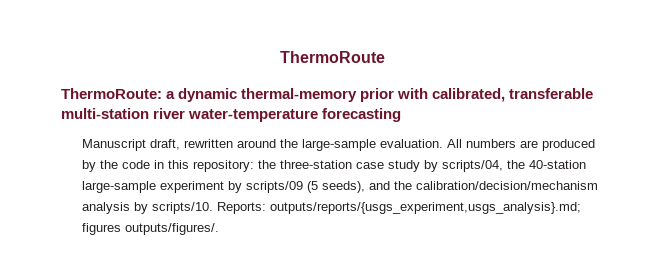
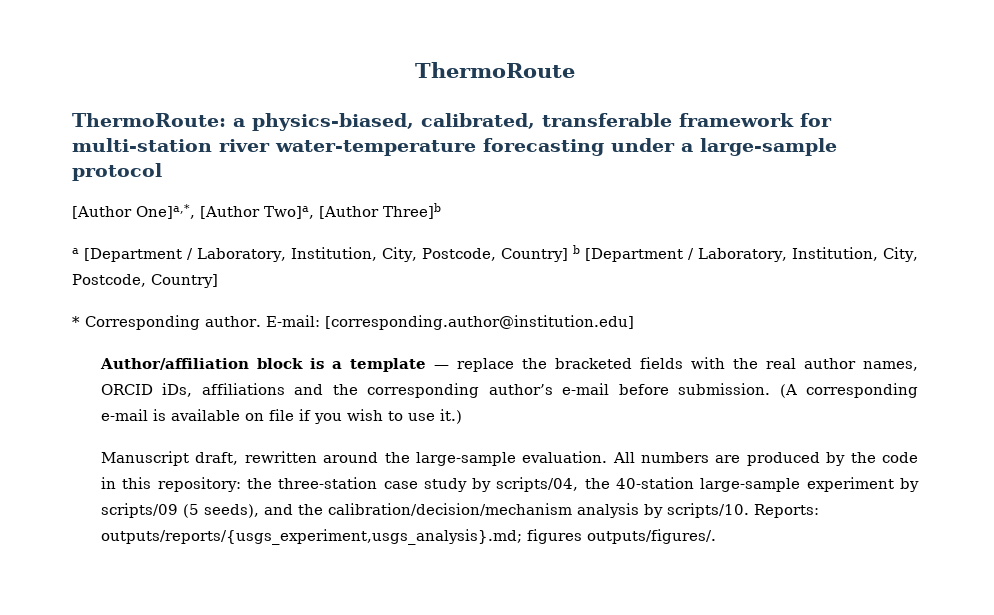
- ThermoRoute: a dynamic thermal-memory prior with calibrated, transferable multi-station river water-temperature forecasting
+ ThermoRoute: a physics-biased, calibrated, transferable framework for multi-station river water-temperature forecasting under a large-sample protocol
+ [Author One]a,*, [Author Two]a, [Author Three]b
+ a [Department / Laboratory, Institution, City, Postcode, Country] b [Department / Laboratory, Institution, City, Postcode, Country]
+ * Corresponding author. E-mail: [corresponding.author@institution.edu]
+ Author/affiliation block is a template — replace the bracketed fields with the real author names, ORCID iDs, affiliations and the corresponding author’s e-mail before submission. (A corresponding e-mail is available on file if you wish to use it.)

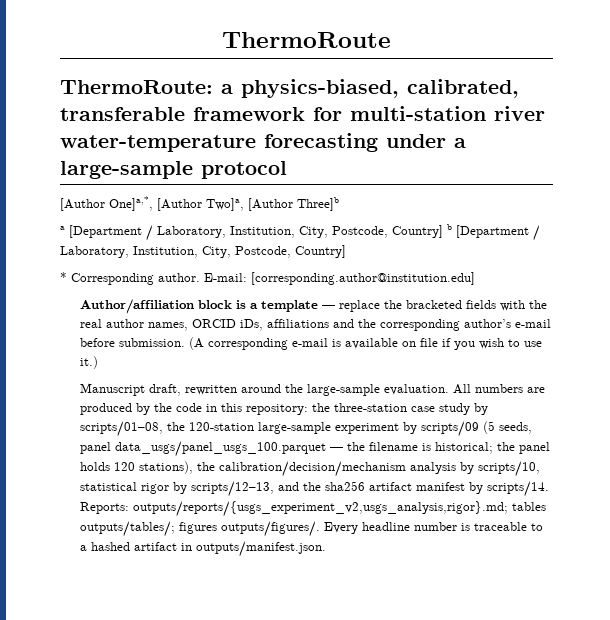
- All numbers are produced by the code in this repository: the three-station case study by scripts/04, the 40-station large-sample experiment by scripts/09 (5 seeds), and the calibration/decision/mechanism analysis by scripts/10. Reports: outputs/reports/{usgs_experiment,usgs_analysis}.md; figures outputs/figures/.
+ All numbers are produced by the code in this repository: the three-station case study by scripts/01–08, the 120-station large-sample experiment by scripts/09 (5 seeds, panel data_usgs/panel_usgs_100.parquet — the filename is historical; the panel holds 120 stations), the calibration/decision/mechanism analysis by scripts/10, statistical rigor by scripts/12–13, and the sha256 artifact manifest by scripts/14. Reports: outputs/reports/{usgs_experiment_v2,usgs_analysis,rigor}.md; tables outputs/tables/; figures outputs/figures/. Every headline number is traceable to a hashed artifact in outputs/manifest.json.

